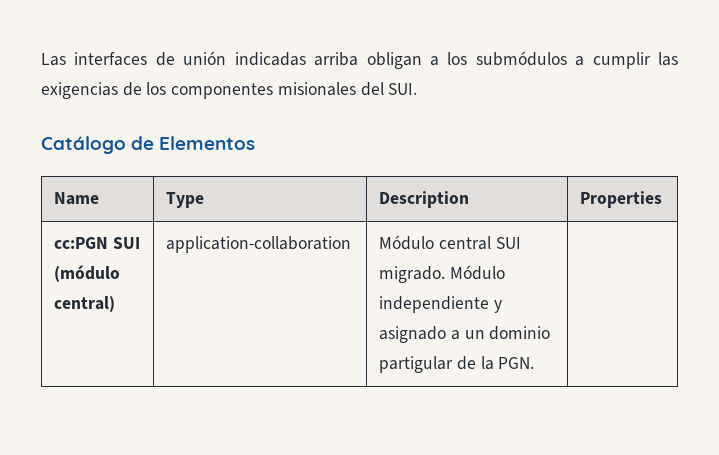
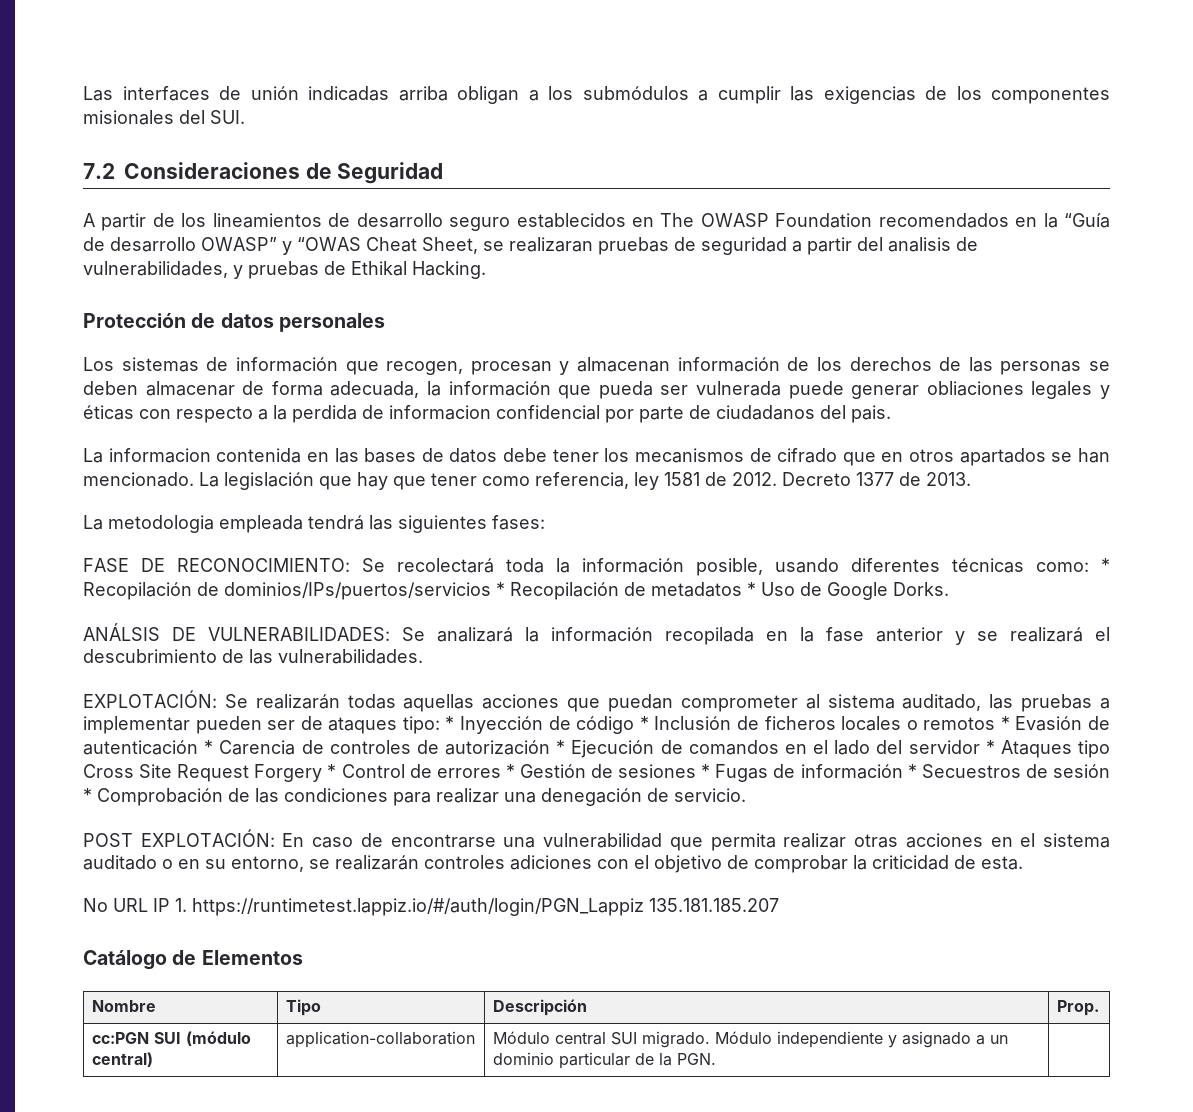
+ 7.2 Consideraciones de Seguridad
+ A partir de los lineamientos de desarrollo seguro establecidos en The OWASP Foundation recomendados en la “Guía de desarrollo OWASP” y “OWAS Cheat Sheet, se realizaran pruebas de seguridad a partir del analisis de vulnerabilidades, y pruebas de Ethikal Hacking.
+ Protección de datos personales
+ Los sistemas de información que recogen, procesan y almacenan información de los derechos de las personas se deben almacenar de forma adecuada, la información que pueda ser vulnerada puede generar obliaciones legales y éticas con respecto a la perdida de informacion confidencial por parte de ciudadanos del pais.
+ La informacion contenida en las bases de datos debe tener los mecanismos de cifrado que en otros apartados se han mencionado. La legislación que hay que tener como referencia, ley 1581 de 2012. Decreto 1377 de 2013.
+ La metodologia empleada tendrá las siguientes fases:
+ FASE DE RECONOCIMIENTO: Se recolectará toda la información posible, usando diferentes técnicas como: * Recopilación de dominios/IPs/puertos/servicios * Recopilación de metadatos * Uso de Google Dorks.
+ ANÁLSIS DE VULNERABILIDADES: Se analizará la información recopilada en la fase anterior y se realizará el descubrimiento de las vulnerabilidades.
+ EXPLOTACIÓN: Se realizarán todas aquellas acciones que puedan comprometer al sistema auditado, las pruebas a implementar pueden ser de ataques tipo: * Inyección de código * Inclusión de ficheros locales o remotos * Evasión de autenticación * Carencia de controles de autorización * Ejecución de comandos en el lado del servidor * Ataques tipo Cross Site Request Forgery * Control de errores * Gestión de sesiones * Fugas de información * Secuestros de sesión * Comprobación de las condiciones para realizar una denegación de servicio.
+ POST EXPLOTACIÓN: En caso de encontrarse una vulnerabilidad que permita realizar otras acciones en el sistema auditado o en su entorno, se realizarán controles adiciones con el objetivo de comprobar la criticidad de esta.
+ No URL IP 1. https://runtimetest.lappiz.io/#/auth/login/PGN_Lappiz 135.181.185.207
- Name | Type | Description | Properties
+ Nombre | Tipo | Descripción | Prop.
- cc:PGN SUI (módulo central) | application-collaboration | Módulo central SUI migrado. Módulo independiente y asignado a un dominio partigular de la PGN. |
+ cc:PGN SUI (módulo central) | application-collaboration | Módulo central SUI migrado. Módulo independiente y asignado a un dominio particular de la PGN. |

